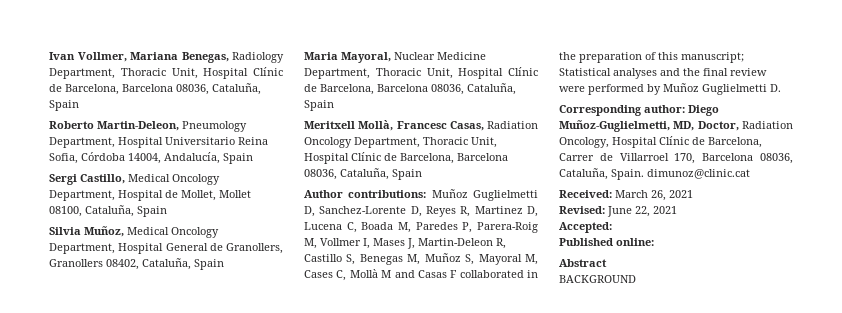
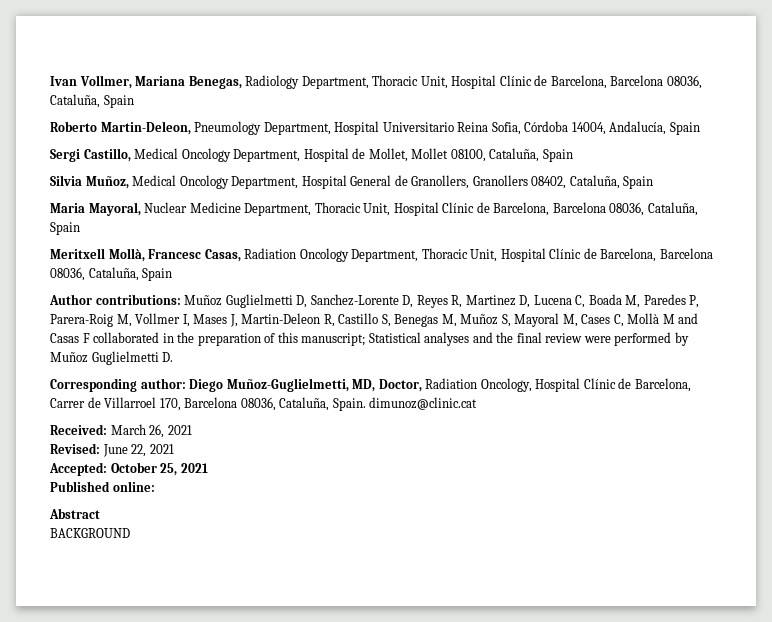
- Accepted:
+ Accepted: October 25, 2021

